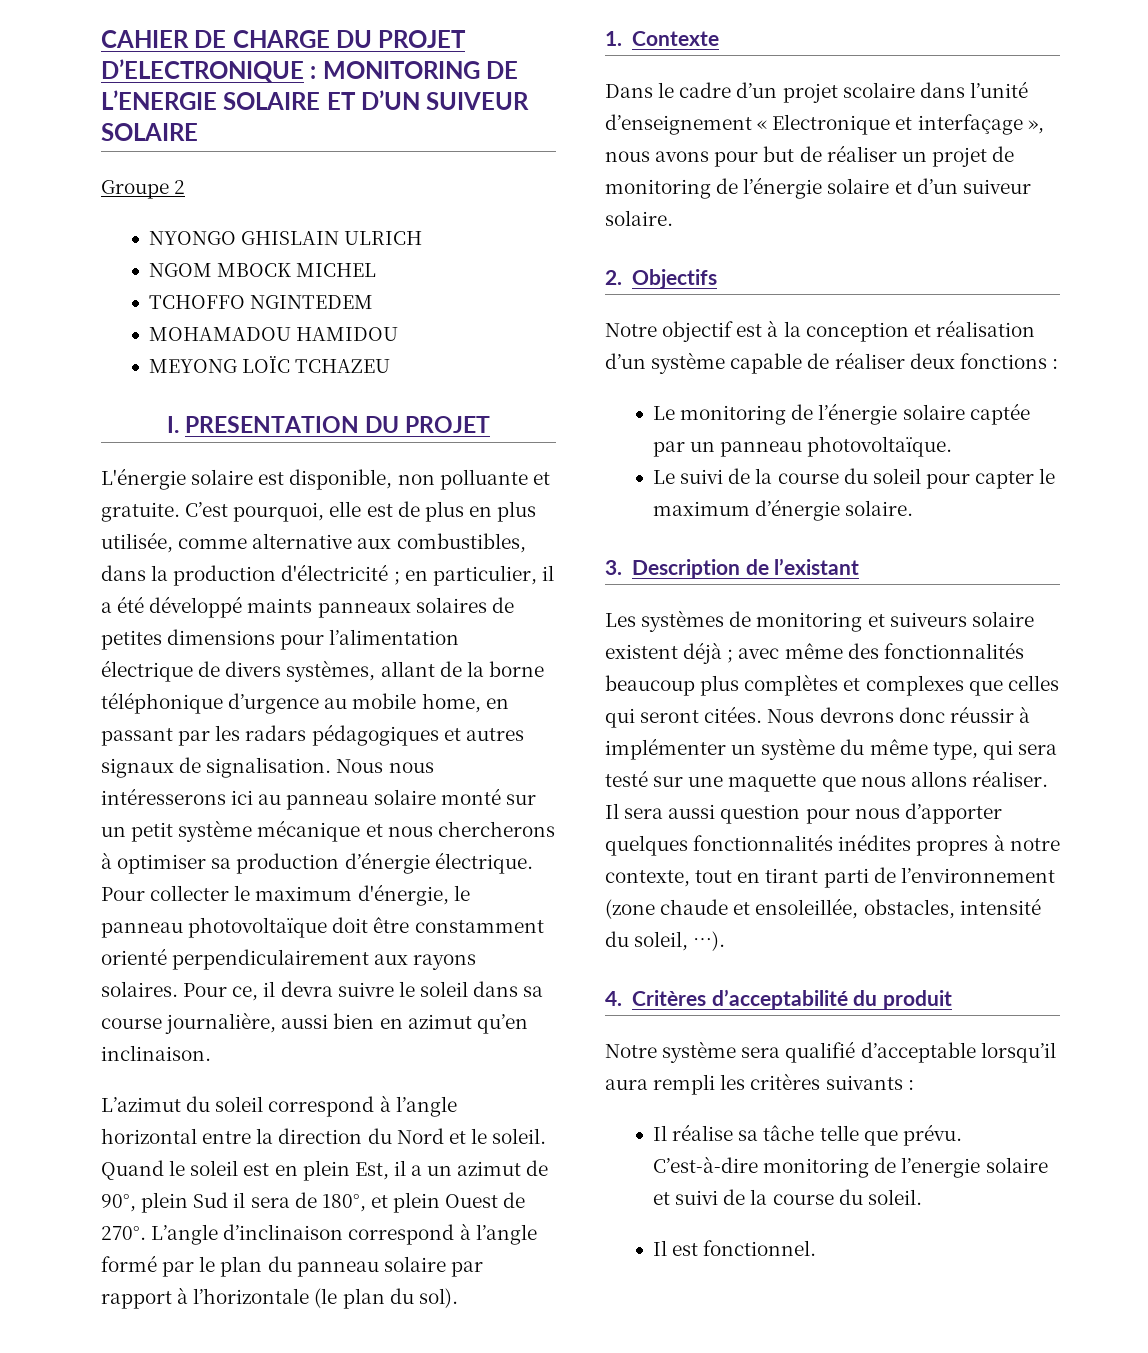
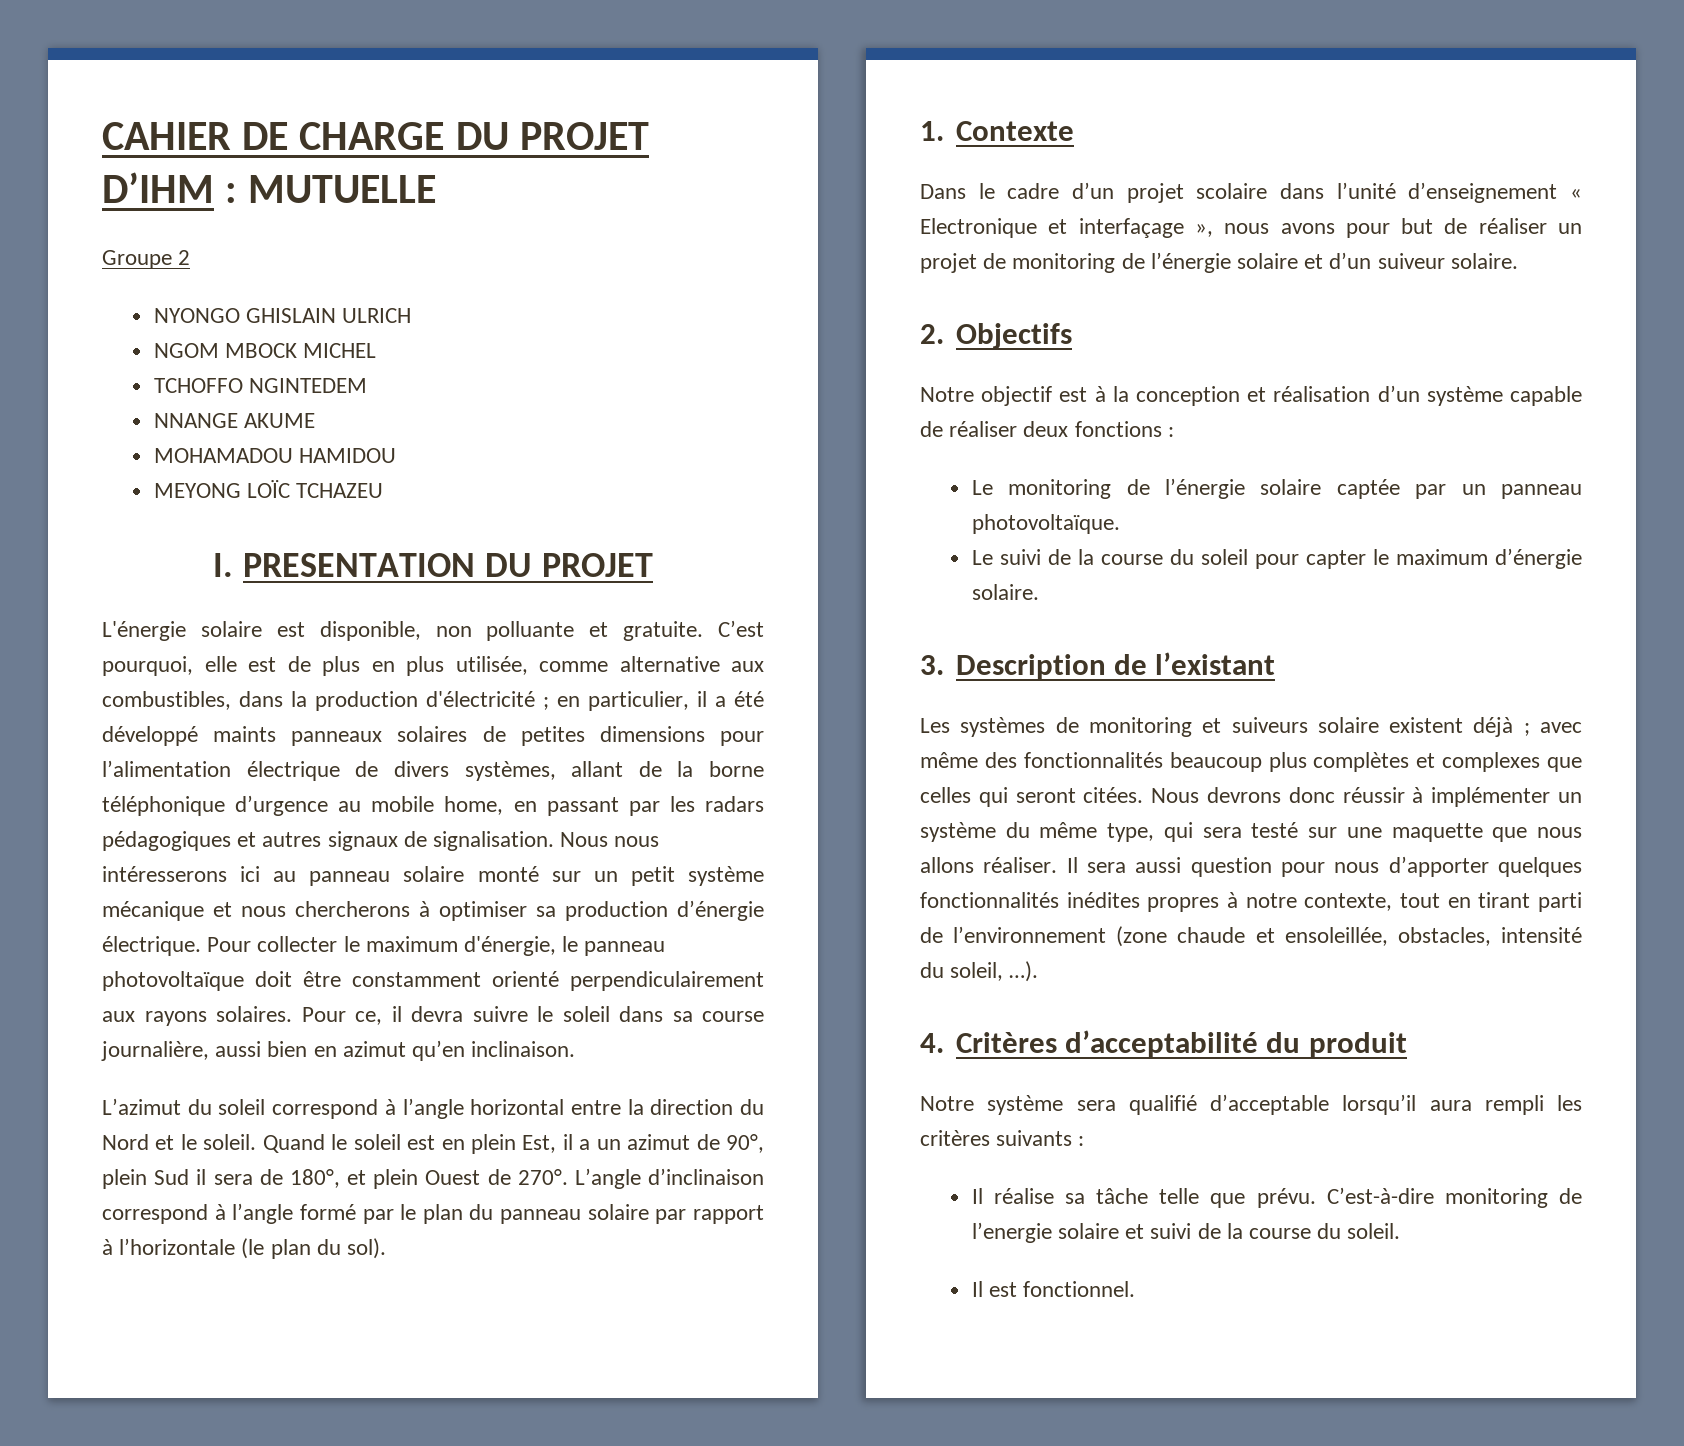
- CAHIER DE CHARGE DU PROJET D’ELECTRONIQUE : MONITORING DE L’ENERGIE SOLAIRE ET D’UN SUIVEUR SOLAIRE
+ CAHIER DE CHARGE DU PROJET D’IHM : MUTUELLE
+ NNANGE AKUME

